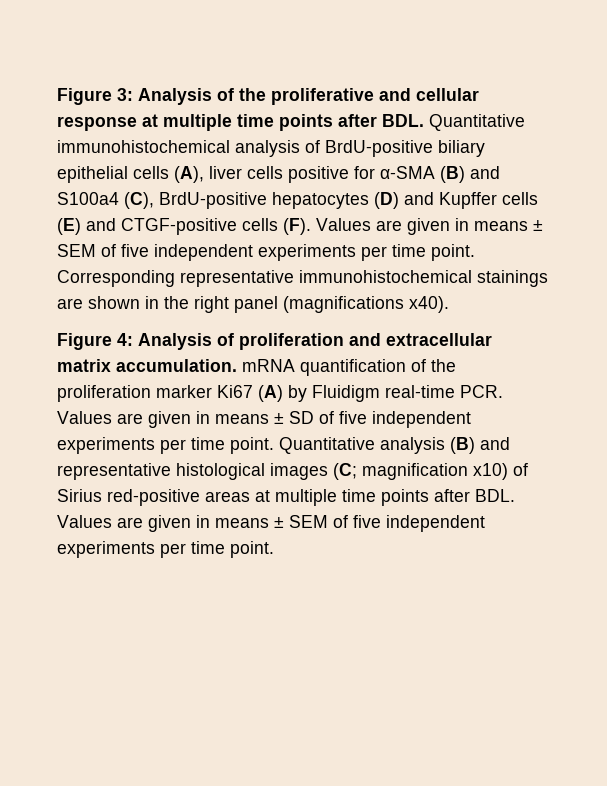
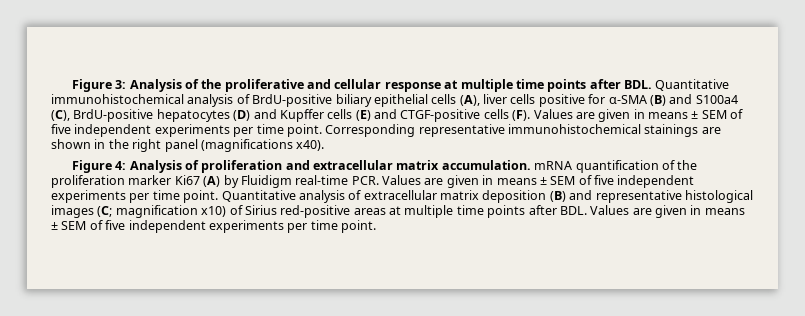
- Figure 4: Analysis of proliferation and extracellular matrix accumulation. mRNA quantification of the proliferation marker Ki67 (A) by Fluidigm real-time PCR. Values are given in means ± SD of five independent experiments per time point.
+ Figure 4: Analysis of proliferation and extracellular matrix accumulation. mRNA quantification of the proliferation marker Ki67 (A) by Fluidigm real-time PCR. Values are given in means ± SEM of five independent experiments per time point.
- Quantitative analysis (B) and representative histological images (C; magnification x10) of Sirius red-positive areas at multiple time points after BDL. Values are given in means ± SEM of five independent experiments per time point.
+ Quantitative analysis of extracellular matrix deposition (B) and representative histological images (C; magnification x10) of Sirius red-positive areas at multiple time points after BDL. Values are given in means ± SEM of five independent experiments per time point.

